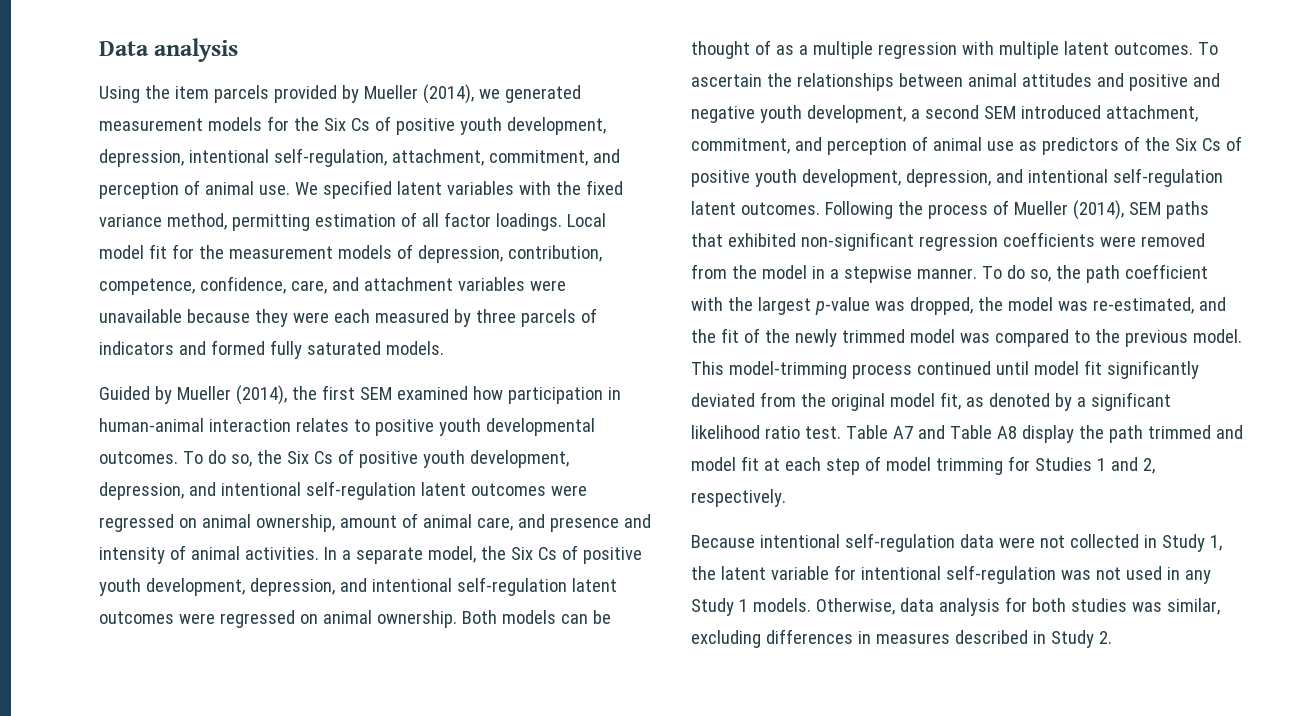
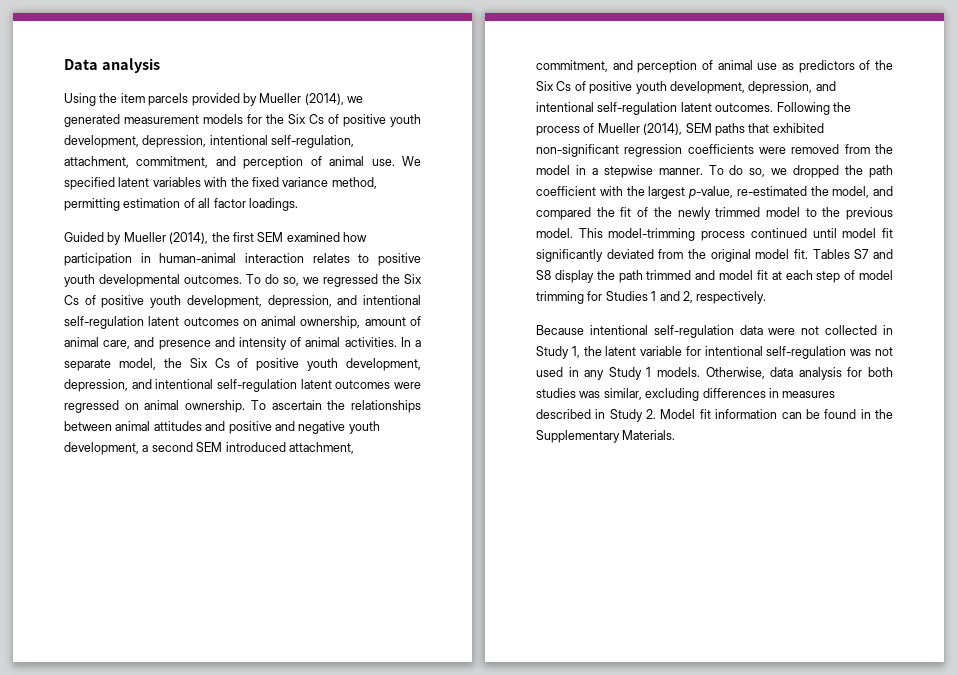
- Local model fit for the measurement models of depression, contribution, competence, confidence, care, and attachment variables were unavailable because they were each measured by three parcels of indicators and formed fully saturated models.
- To do so, the Six Cs of positive youth development, depression, and intentional self-regulation latent outcomes were regressed on animal ownership, amount of animal care, and presence and intensity of animal activities.
+ To do so, we regressed the Six Cs of positive youth development, depression, and intentional self-regulation latent outcomes on animal ownership, amount of animal care, and presence and intensity of animal activities.
- Both models can be thought of as a multiple regression with multiple latent outcomes.
- To do so, the path coefficient with the largest p-value was dropped, the model was re-estimated, and the fit of the newly trimmed model was compared to the previous model.
+ To do so, we dropped the path coefficient with the largest p-value, re-estimated the model, and compared the fit of the newly trimmed model to the previous model.
- This model-trimming process continued until model fit significantly deviated from the original model fit, as denoted by a significant likelihood ratio test. Table A7 and Table A8 display the path trimmed and model fit at each step of model trimming for Studies 1 and 2, respectively.
+ This model-trimming process continued until model fit significantly deviated from the original model fit. Tables S7 and S8 display the path trimmed and model fit at each step of model trimming for Studies 1 and 2, respectively.
- Otherwise, data analysis for both studies was similar, excluding differences in measures described in Study 2.
+ Otherwise, data analysis for both studies was similar, excluding differences in measures described in Study 2. Model fit information can be found in the Supplementary Materials.

